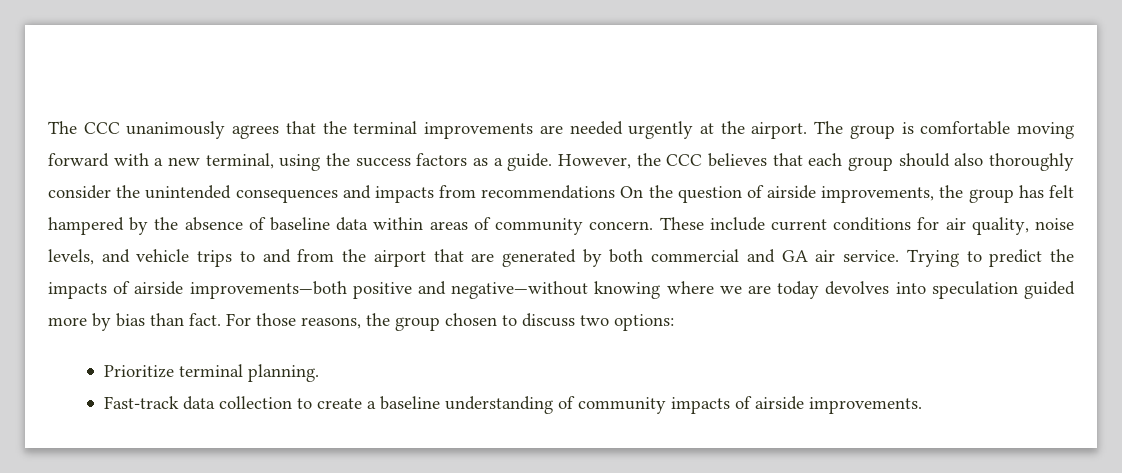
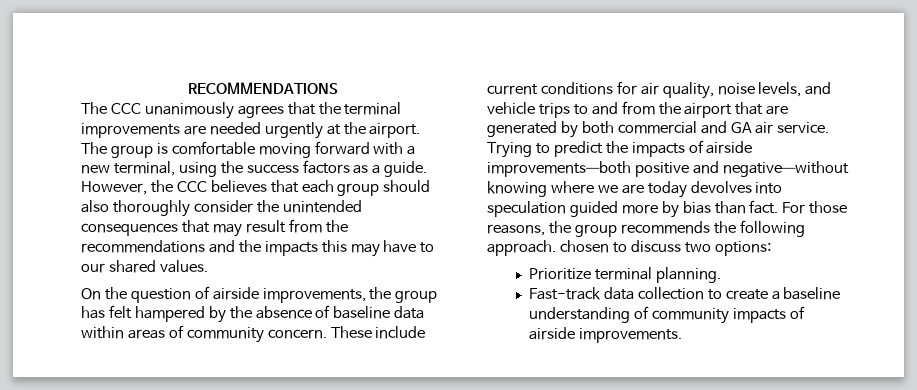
+ RECOMMENDATIONS
- However, the CCC believes that each group should also thoroughly consider the unintended consequences and impacts from recommendations On the question of airside improvements, the group has felt hampered by the absence of baseline data within areas of community concern.
+ However, the CCC believes that each group should also thoroughly consider the unintended consequences that may result from the recommendations and the impacts this may have to our shared values.
+ On the question of airside improvements, the group has felt hampered by the absence of baseline data within areas of community concern.
- For those reasons, the group chosen to discuss two options:
+ For those reasons, the group recommends the following approach. chosen to discuss two options:

